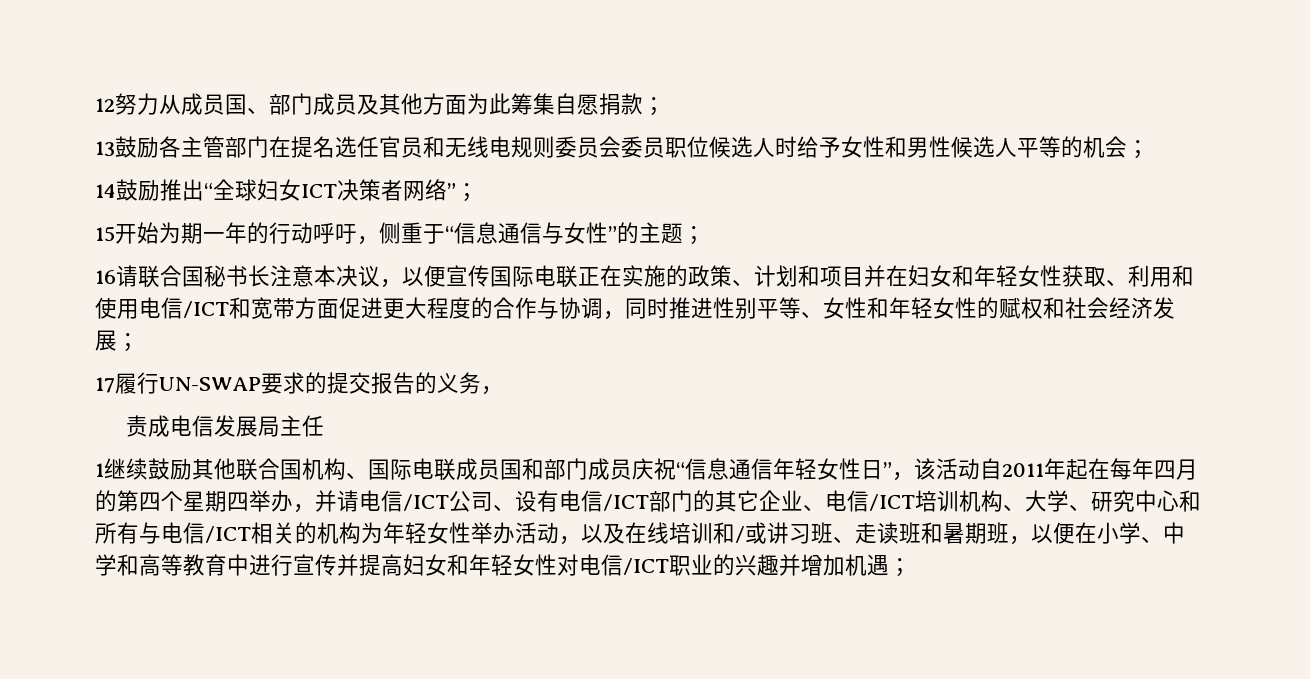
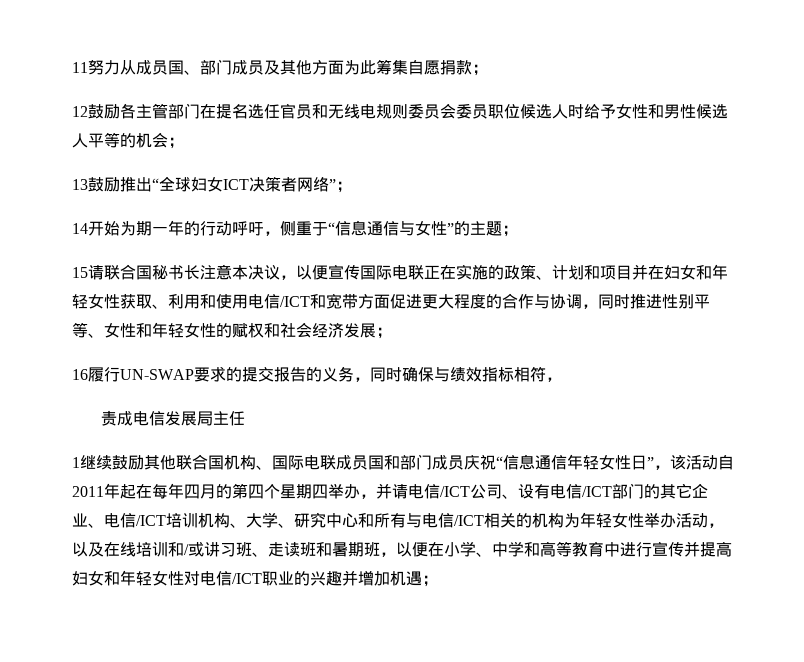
- 12努力从成员国、部门成员及其他方面为此筹集自愿捐款；
+ 11努力从成员国、部门成员及其他方面为此筹集自愿捐款；
- 13鼓励各主管部门在提名选任官员和无线电规则委员会委员职位候选人时给予女性和男性候选人平等的机会；
+ 12鼓励各主管部门在提名选任官员和无线电规则委员会委员职位候选人时给予女性和男性候选人平等的机会；
- 14鼓励推出“全球妇女ICT决策者网络”；
+ 13鼓励推出“全球妇女ICT决策者网络”；
- 15开始为期一年的行动呼吁，侧重于“信息通信与女性”的主题；
+ 14开始为期一年的行动呼吁，侧重于“信息通信与女性”的主题；
- 16请联合国秘书长注意本决议，以便宣传国际电联正在实施的政策、计划和项目并在妇女和年轻女性获取、利用和使用电信/ICT和宽带方面促进更大程度的合作与协调，同时推进性别平等、女性和年轻女性的赋权和社会经济发展；
+ 15请联合国秘书长注意本决议，以便宣传国际电联正在实施的政策、计划和项目并在妇女和年轻女性获取、利用和使用电信/ICT和宽带方面促进更大程度的合作与协调，同时推进性别平等、女性和年轻女性的赋权和社会经济发展；
- 17履行UN-SWAP要求的提交报告的义务，
+ 16履行UN-SWAP要求的提交报告的义务，同时确保与绩效指标相符，

